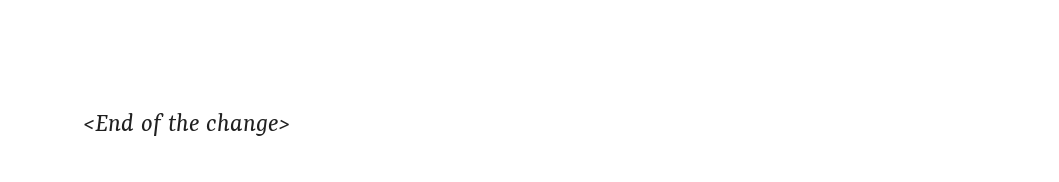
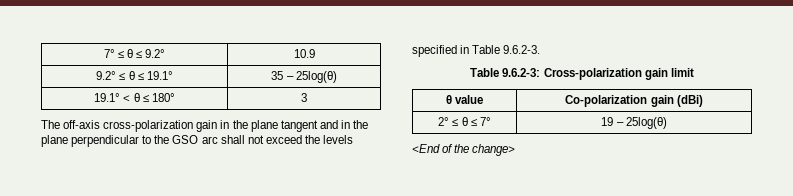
+ 7° ≤ θ ≤ 9.2° | 10.9
+ 9.2° ≤ θ ≤ 19.1° | 35 – 25log(θ)
+ 19.1° < θ ≤ 180° | 3
+ The off-axis cross-polarization gain in the plane tangent and in the plane perpendicular to the GSO arc shall not exceed the levels specified in Table 9.6.2-3.
+ Table 9.6.2-3: Cross-polarization gain limit
+ θ value | Co-polarization gain (dBi)
+ 2° ≤ θ ≤ 7° | 19 – 25log(θ)

